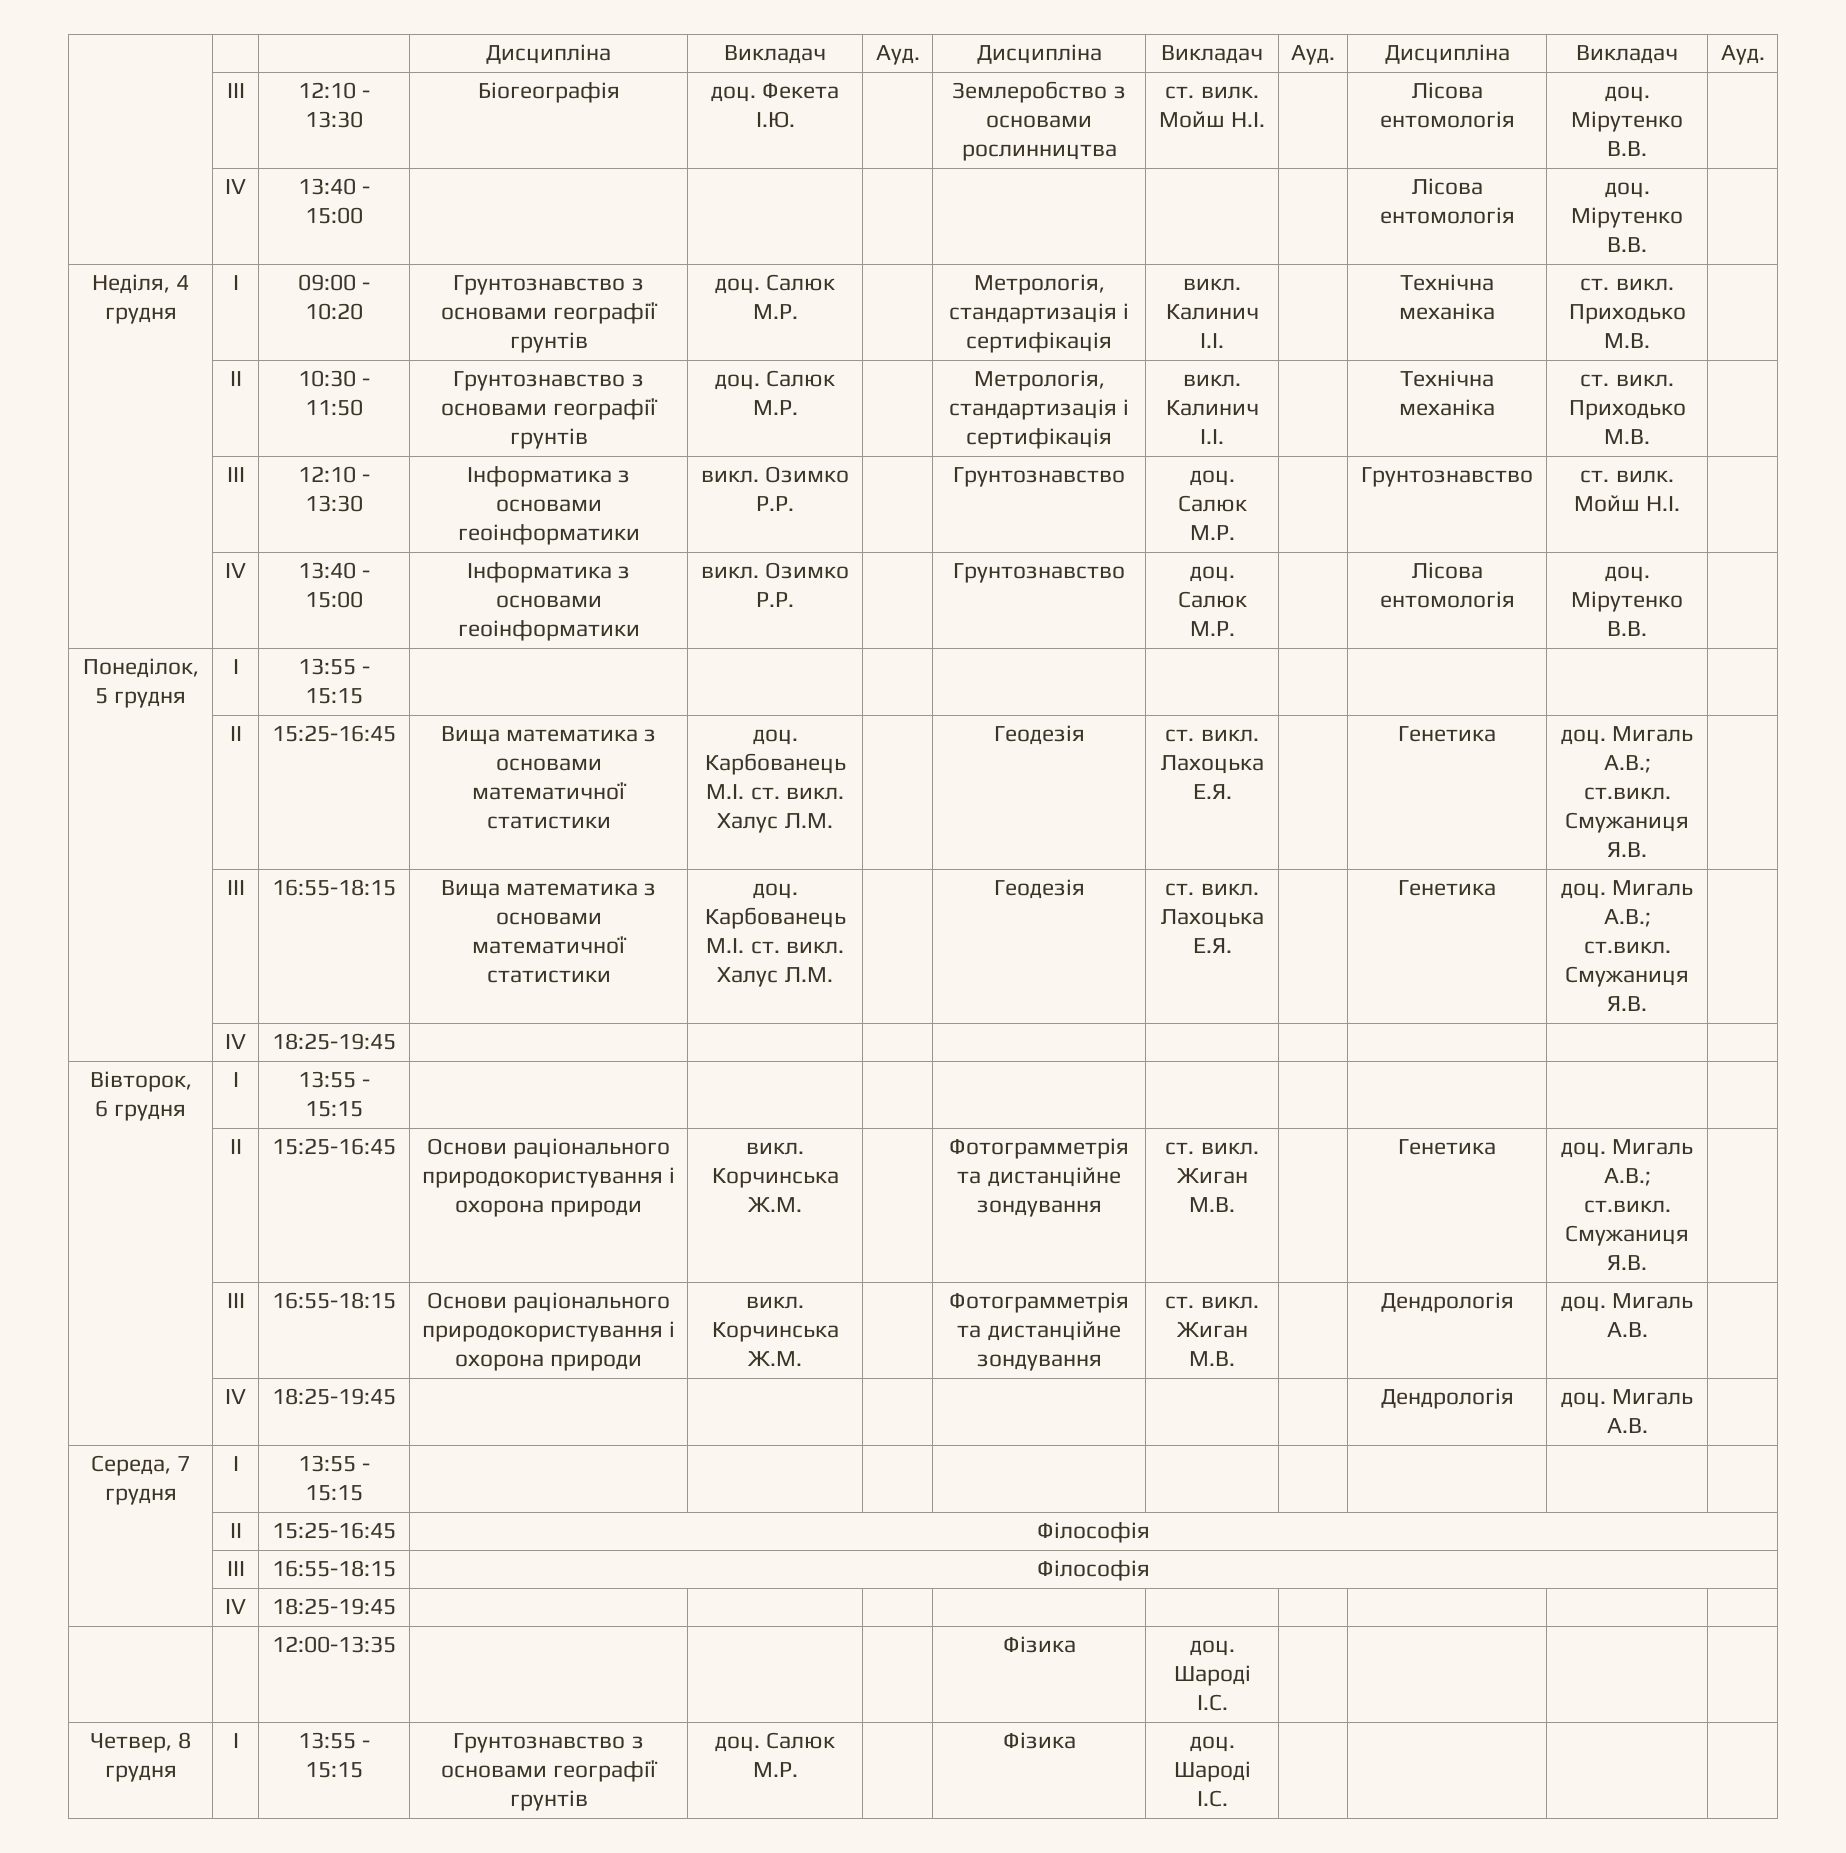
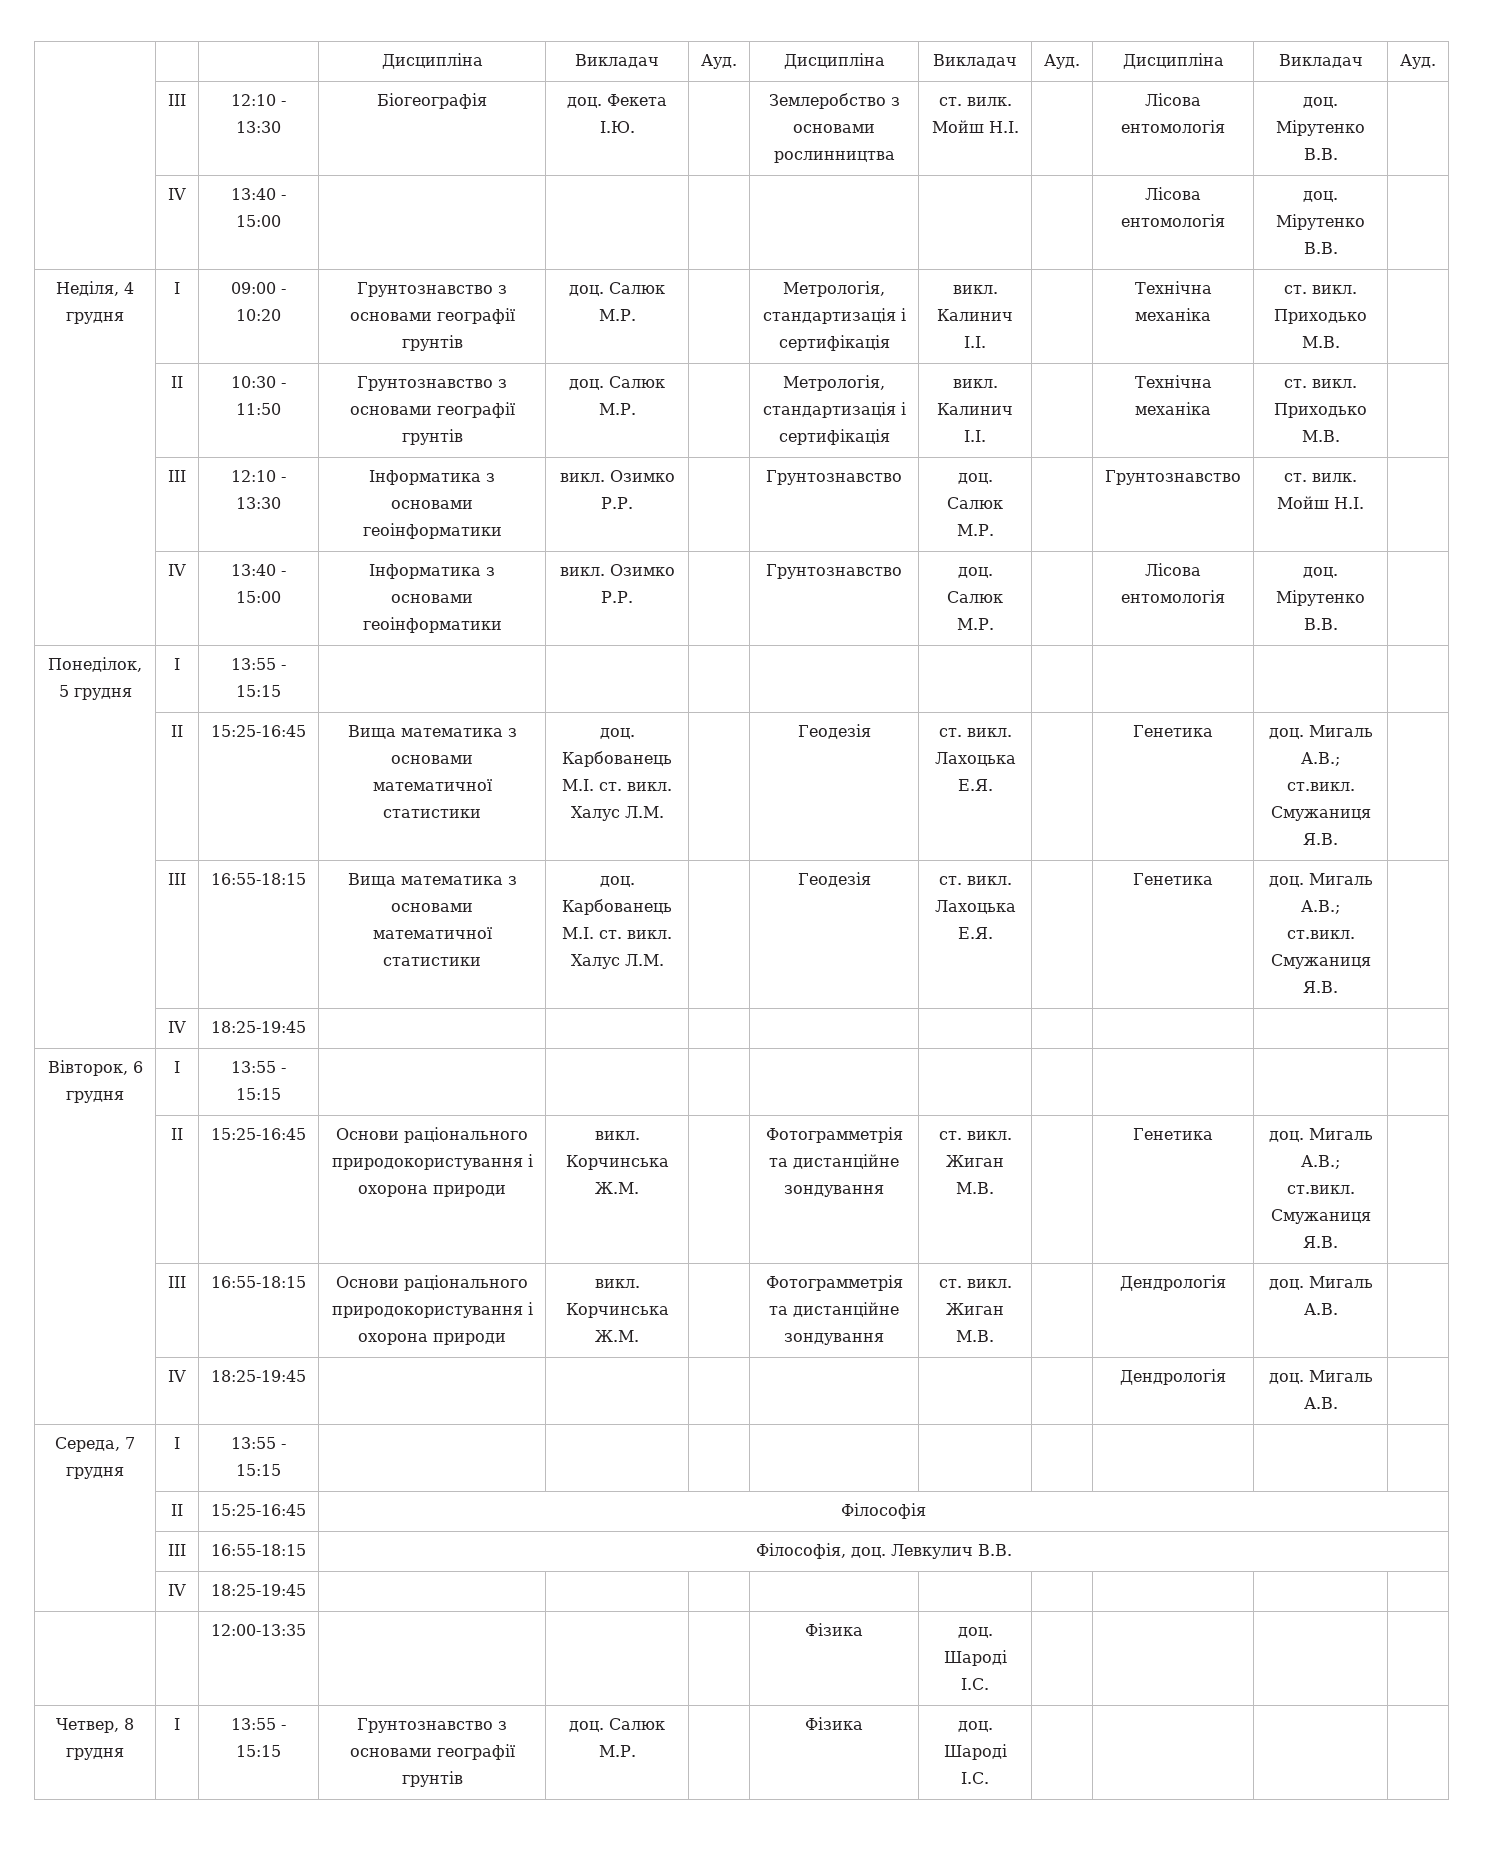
- | ІІІ | 16:55-18:15 | Філософія
+ | ІІІ | 16:55-18:15 | Філософія, доц. Левкулич В.В.

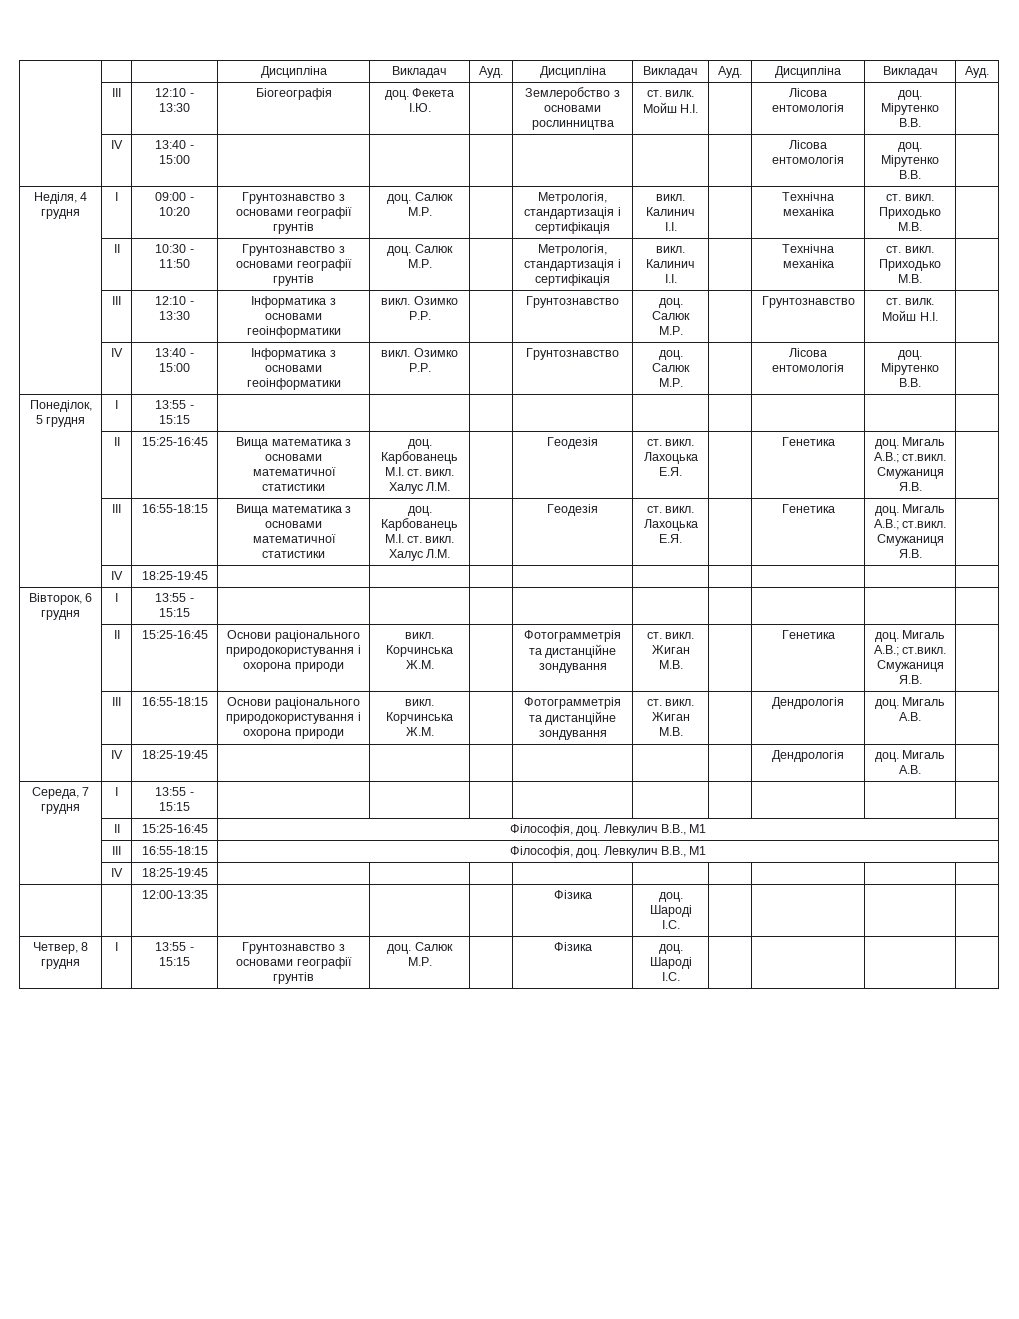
- | ІІ | 15:25-16:45 | Філософія
+ | ІІ | 15:25-16:45 | Філософія, доц. Левкулич В.В., М1
- | ІІІ | 16:55-18:15 | Філософія, доц. Левкулич В.В.
+ | ІІІ | 16:55-18:15 | Філософія, доц. Левкулич В.В., М1

